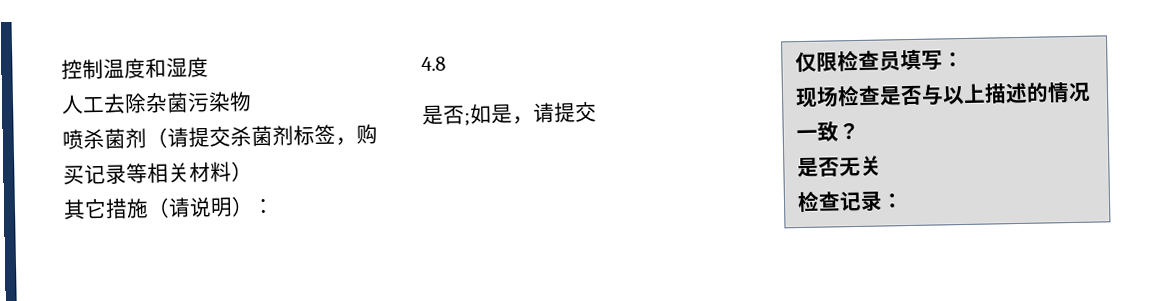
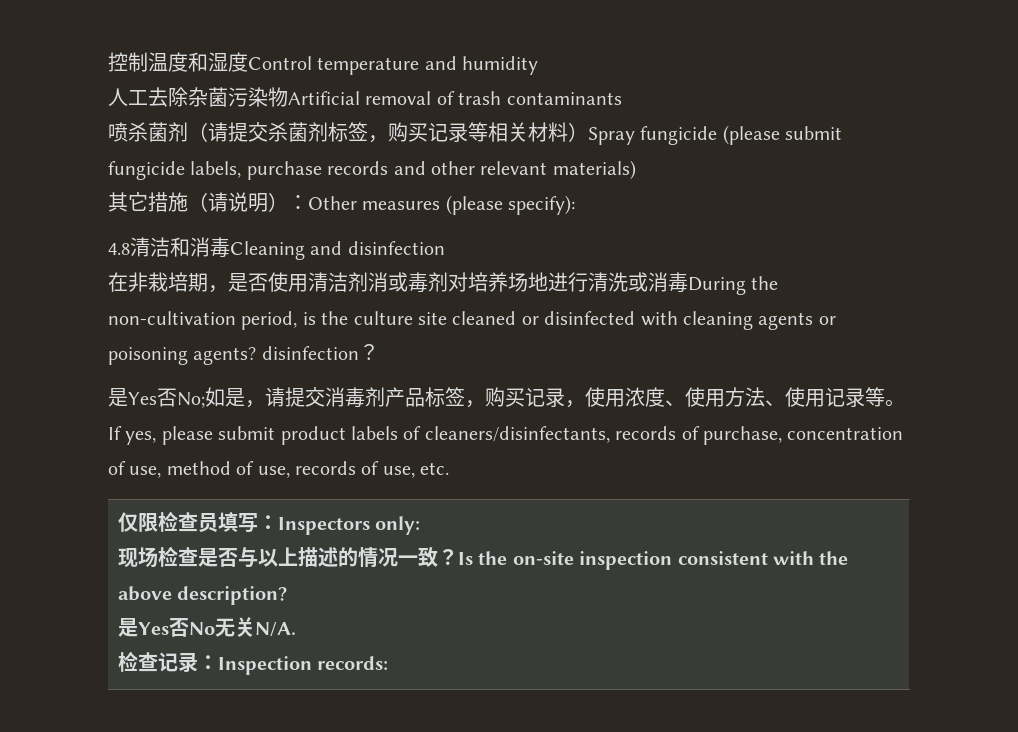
- 控制温度和湿度
+ 控制温度和湿度Control temperature and humidity
- 人工去除杂菌污染物
+ 人工去除杂菌污染物Artificial removal of trash contaminants
- 喷杀菌剂（请提交杀菌剂标签，购买记录等相关材料）
+ 喷杀菌剂（请提交杀菌剂标签，购买记录等相关材料）Spray fungicide (please submit fungicide labels, purchase records and other relevant materials)
- 其它措施（请说明）：
- 4.8
- 是否;如是，请提交
+ 其它措施（请说明）：Other measures (please specify):
+ 4.8清洁和消毒Cleaning and disinfection
+ 在非栽培期，是否使用清洁剂消或毒剂对培养场地进行清洗或消毒During the non-cultivation period, is the culture site cleaned or disinfected with cleaning agents or poisoning agents? disinfection？
+ 是Yes否No;如是，请提交消毒剂产品标签，购买记录，使用浓度、使用方法、使用记录等。If yes, please submit product labels of cleaners/disinfectants, records of purchase, concentration of use, method of use, records of use, etc.
- 仅限检查员填写：
- 现场检查是否与以上描述的情况一致？
- 是否无关
- 检查记录：
+ 仅限检查员填写：Inspectors only:
+ 现场检查是否与以上描述的情况一致？Is the on-site inspection consistent with the above description?
+ 是Yes否No无关N/A.
+ 检查记录：Inspection records:

